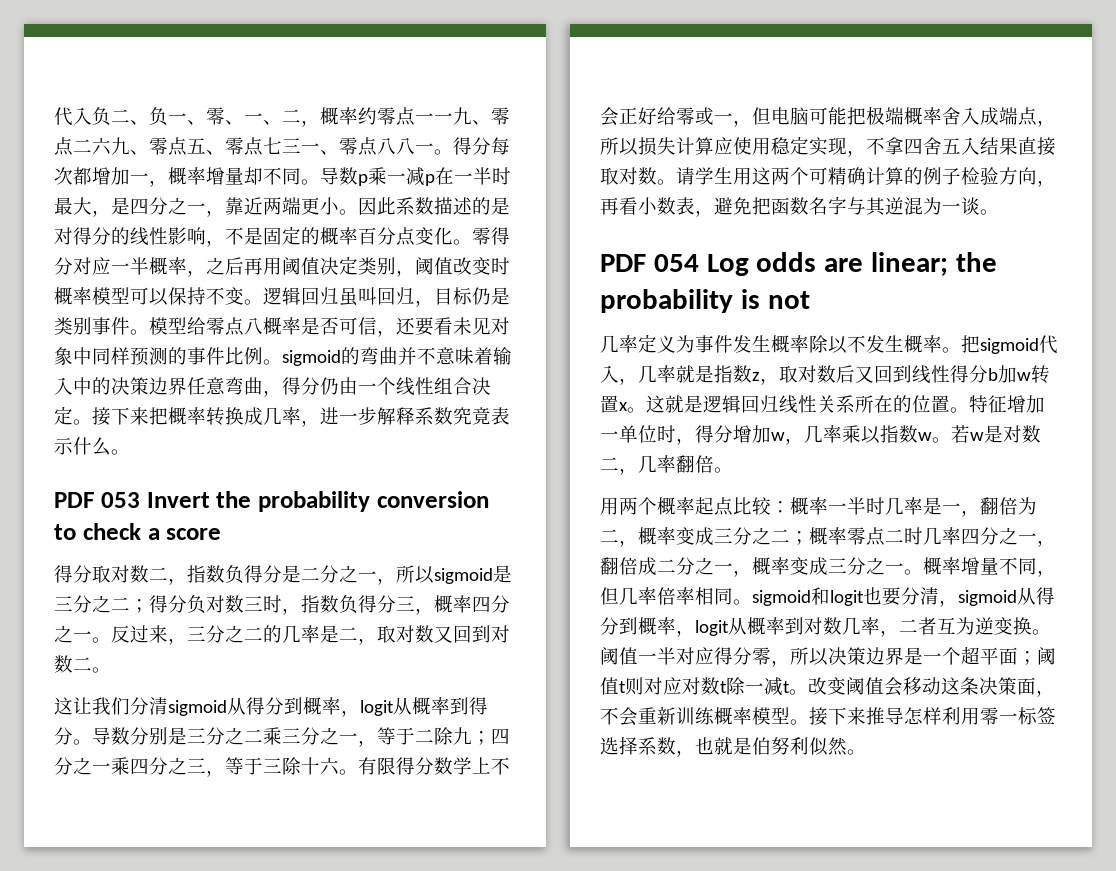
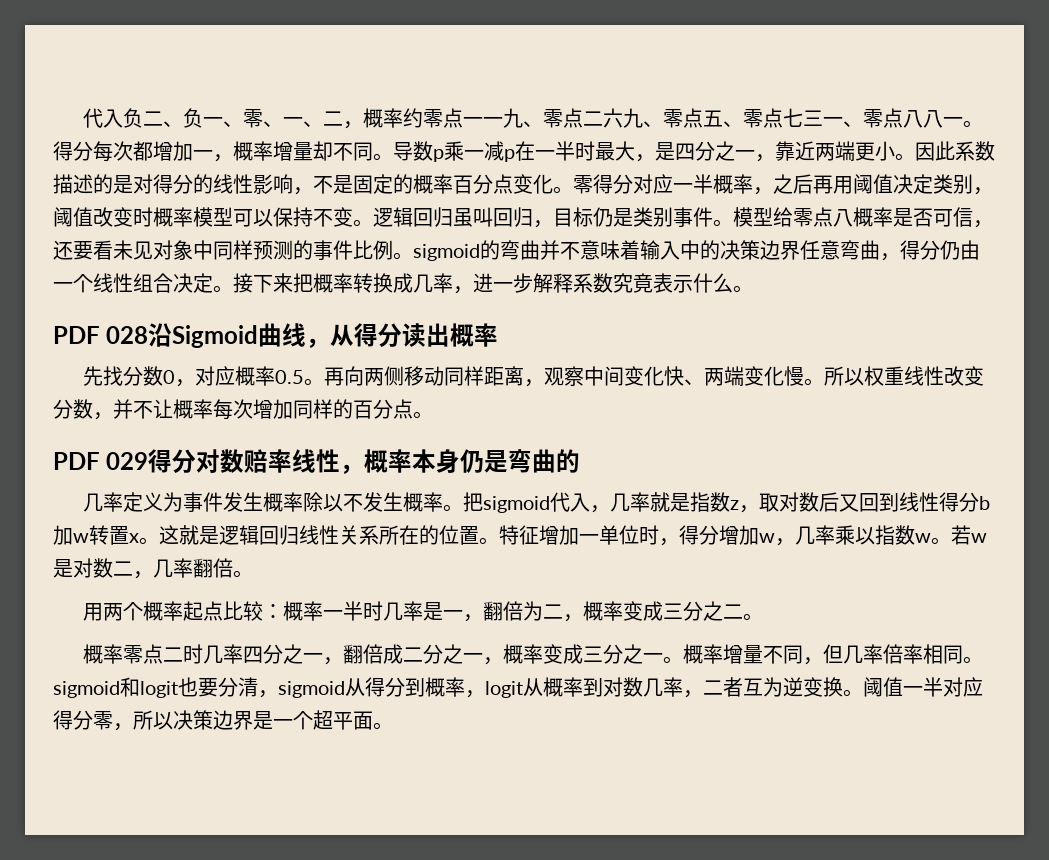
- PDF 053 Invert the probability conversion to check a score
- 得分取对数二，指数负得分是二分之一，所以sigmoid是三分之二；得分负对数三时，指数负得分三，概率四分之一。反过来，三分之二的几率是二，取对数又回到对数二。
- 这让我们分清sigmoid从得分到概率，logit从概率到得分。导数分别是三分之二乘三分之一，等于二除九；四分之一乘四分之三，等于三除十六。有限得分数学上不会正好给零或一，但电脑可能把极端概率舍入成端点，所以损失计算应使用稳定实现，不拿四舍五入结果直接取对数。请学生用这两个可精确计算的例子检验方向，再看小数表，避免把函数名字与其逆混为一谈。
- PDF 054 Log odds are linear; the probability is not
+ PDF 028沿Sigmoid曲线，从得分读出概率
+ 先找分数0，对应概率0.5。再向两侧移动同样距离，观察中间变化快、两端变化慢。所以权重线性改变分数，并不让概率每次增加同样的百分点。
+ PDF 029得分对数赔率线性，概率本身仍是弯曲的
- 用两个概率起点比较：概率一半时几率是一，翻倍为二，概率变成三分之二；概率零点二时几率四分之一，翻倍成二分之一，概率变成三分之一。
+ 用两个概率起点比较：概率一半时几率是一，翻倍为二，概率变成三分之二。
+ 概率零点二时几率四分之一，翻倍成二分之一，概率变成三分之一。
- 阈值一半对应得分零，所以决策边界是一个超平面；阈值t则对应对数t除一减t。改变阈值会移动这条决策面，不会重新训练概率模型。接下来推导怎样利用零一标签选择系数，也就是伯努利似然。
+ 阈值一半对应得分零，所以决策边界是一个超平面。

